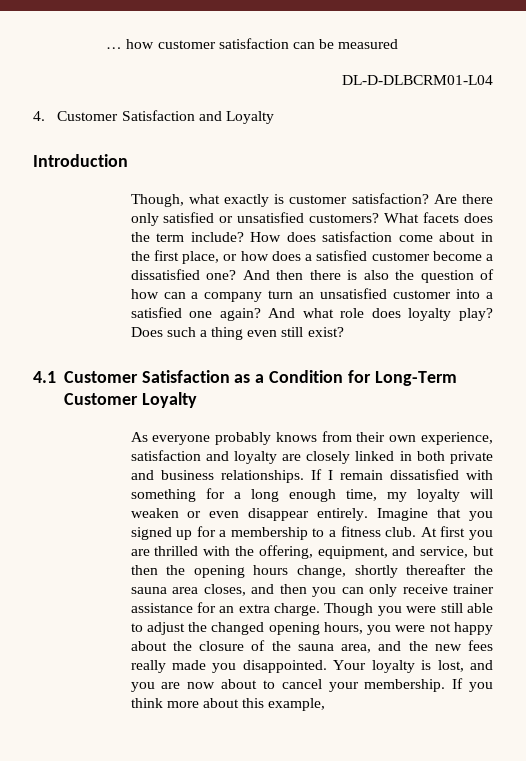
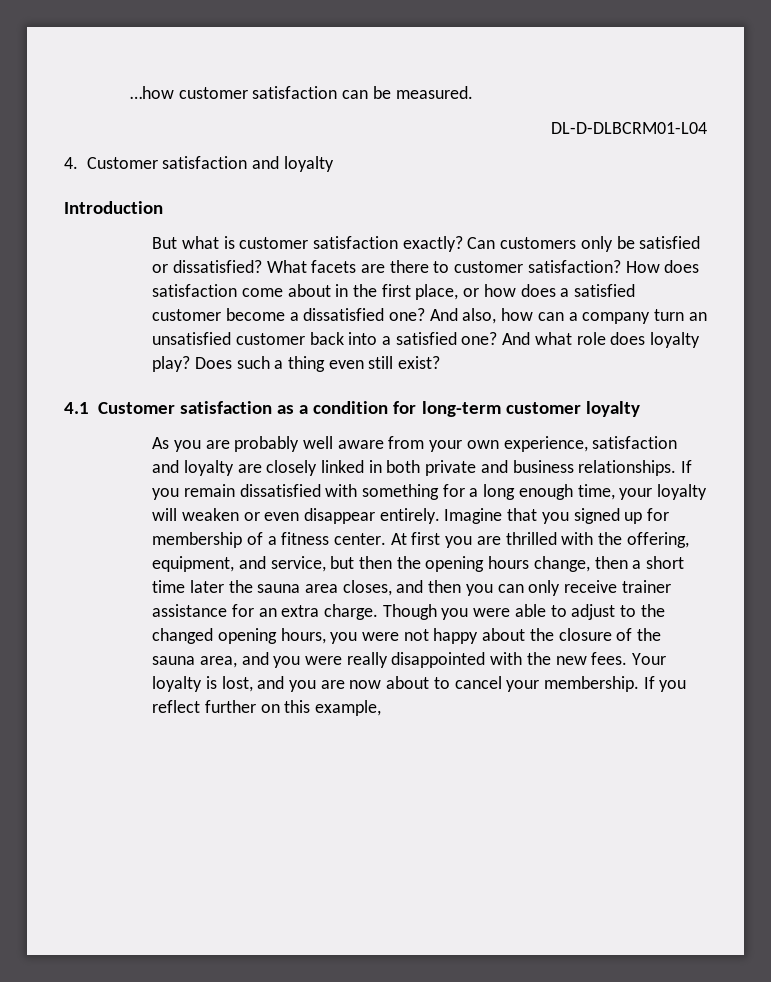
- … how customer satisfaction can be measured
+ …how customer satisfaction can be measured.
- 4. Customer Satisfaction and Loyalty
+ 4. Customer satisfaction and loyalty
  Introduction
- Though, what exactly is customer satisfaction? Are there only satisfied or unsatisfied customers? What facets does the term include?
+ But what is customer satisfaction exactly? Can customers only be satisfied or dissatisfied? What facets are there to customer satisfaction?
- And then there is also the question of how can a company turn an unsatisfied customer into a satisfied one again?
+ And also, how can a company turn an unsatisfied customer back into a satisfied one?
- 4.1 Customer Satisfaction as a Condition for Long-Term Customer Loyalty
- As everyone probably knows from their own experience, satisfaction and loyalty are closely linked in both private and business relationships.
+ 4.1 Customer satisfaction as a condition for long-term customer loyalty
+ As you are probably well aware from your own experience, satisfaction and loyalty are closely linked in both private and business relationships.
- If I remain dissatisfied with something for a long enough time, my loyalty will weaken or even disappear entirely.
+ If you remain dissatisfied with something for a long enough time, your loyalty will weaken or even disappear entirely.
- Imagine that you signed up for a membership to a fitness club.
+ Imagine that you signed up for membership of a fitness center.
- At first you are thrilled with the offering, equipment, and service, but then the opening hours change, shortly thereafter the sauna area closes, and then you can only receive trainer assistance for an extra charge.
+ At first you are thrilled with the offering, equipment, and service, but then the opening hours change, then a short time later the sauna area closes, and then you can only receive trainer assistance for an extra charge.
- Though you were still able to adjust the changed opening hours, you were not happy about the closure of the sauna area, and the new fees really made you disappointed.
+ Though you were able to adjust to the changed opening hours, you were not happy about the closure of the sauna area, and you were really disappointed with the new fees.
- If you think more about this example,
+ If you reflect further on this example,

